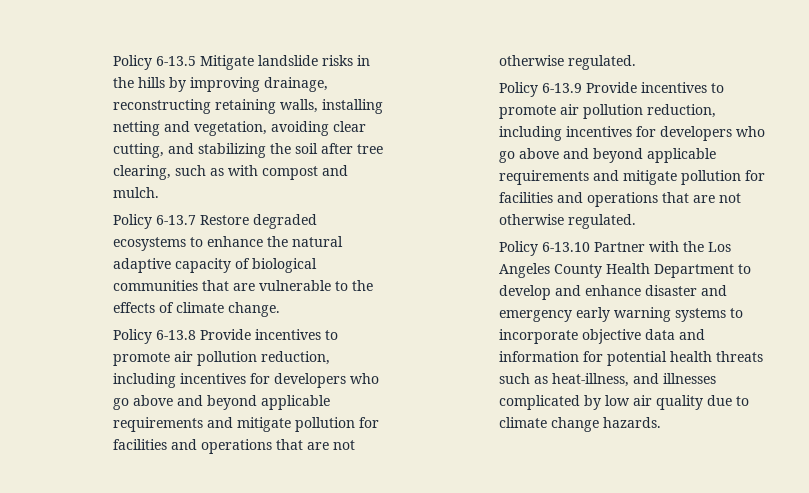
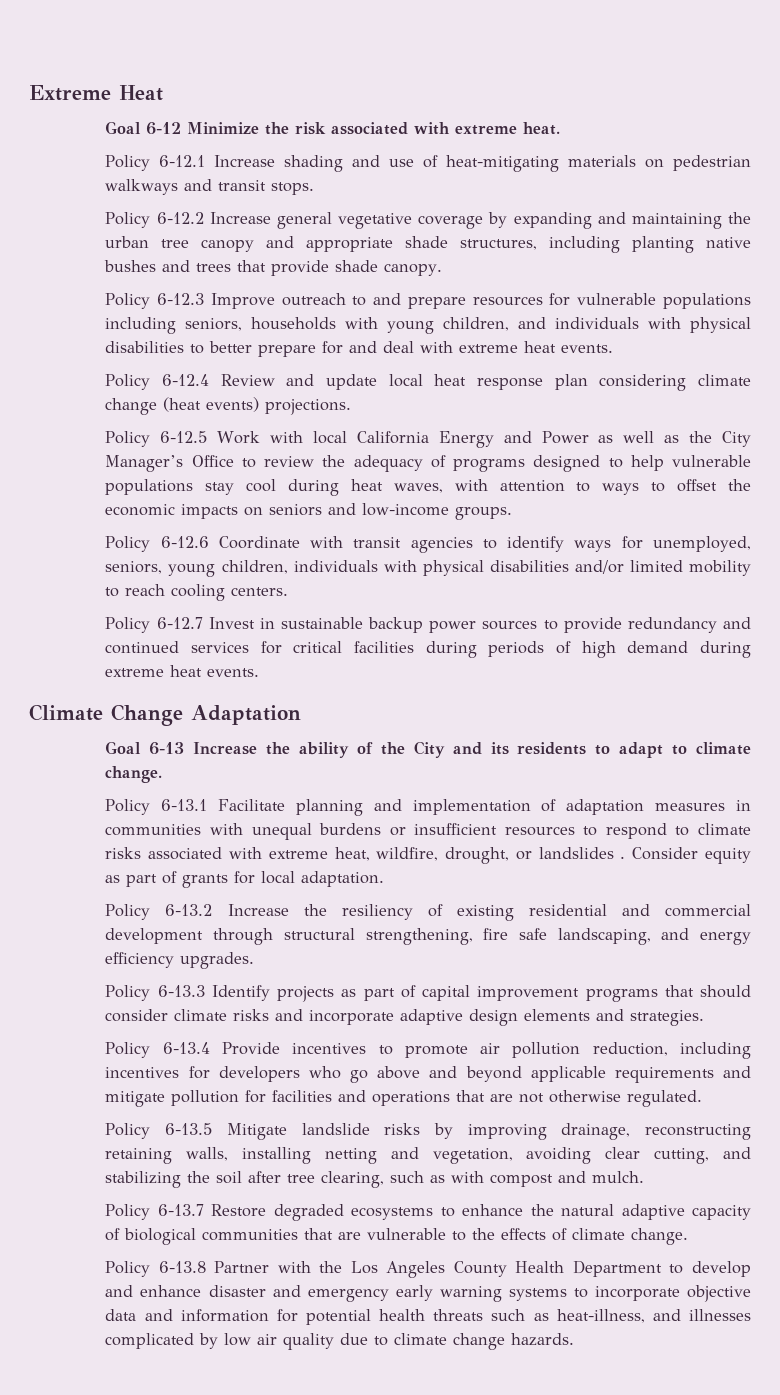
+ Extreme Heat
+ Goal 6-12 Minimize the risk associated with extreme heat.
+ Policy 6-12.1 Increase shading and use of heat-mitigating materials on pedestrian walkways and transit stops.
+ Policy 6-12.2 Increase general vegetative coverage by expanding and maintaining the urban tree canopy and appropriate shade structures, including planting native bushes and trees that provide shade canopy.
+ Policy 6-12.3 Improve outreach to and prepare resources for vulnerable populations including seniors, households with young children, and individuals with physical disabilities to better prepare for and deal with extreme heat events.
+ Policy 6-12.4 Review and update local heat response plan considering climate change (heat events) projections.
+ Policy 6-12.5 Work with local California Energy and Power as well as the City Manager’s Office to review the adequacy of programs designed to help vulnerable populations stay cool during heat waves, with attention to ways to offset the economic impacts on seniors and low-income groups.
+ Policy 6-12.6 Coordinate with transit agencies to identify ways for unemployed, seniors, young children, individuals with physical disabilities and/or limited mobility to reach cooling centers.
+ Policy 6-12.7 Invest in sustainable backup power sources to provide redundancy and continued services for critical facilities during periods of high demand during extreme heat events.
+ Climate Change Adaptation
+ Goal 6-13 Increase the ability of the City and its residents to adapt to climate change.
+ Policy 6-13.1 Facilitate planning and implementation of adaptation measures in communities with unequal burdens or insufficient resources to respond to climate risks associated with extreme heat, wildfire, drought, or landslides . Consider equity as part of grants for local adaptation.
+ Policy 6-13.2 Increase the resiliency of existing residential and commercial development through structural strengthening, fire safe landscaping, and energy efficiency upgrades.
+ Policy 6-13.3 Identify projects as part of capital improvement programs that should consider climate risks and incorporate adaptive design elements and strategies.
+ Policy 6-13.4 Provide incentives to promote air pollution reduction, including incentives for developers who go above and beyond applicable requirements and mitigate pollution for facilities and operations that are not otherwise regulated.
- Policy 6-13.5 Mitigate landslide risks in the hills by improving drainage, reconstructing retaining walls, installing netting and vegetation, avoiding clear cutting, and stabilizing the soil after tree clearing, such as with compost and mulch.
+ Policy 6-13.5 Mitigate landslide risks by improving drainage, reconstructing retaining walls, installing netting and vegetation, avoiding clear cutting, and stabilizing the soil after tree clearing, such as with compost and mulch.
- Policy 6-13.8 Provide incentives to promote air pollution reduction, including incentives for developers who go above and beyond applicable requirements and mitigate pollution for facilities and operations that are not otherwise regulated.
- Policy 6-13.9 Provide incentives to promote air pollution reduction, including incentives for developers who go above and beyond applicable requirements and mitigate pollution for facilities and operations that are not otherwise regulated.
- Policy 6-13.10 Partner with the Los Angeles County Health Department to develop and enhance disaster and emergency early warning systems to incorporate objective data and information for potential health threats such as heat-illness, and illnesses complicated by low air quality due to climate change hazards.
+ Policy 6-13.8 Partner with the Los Angeles County Health Department to develop and enhance disaster and emergency early warning systems to incorporate objective data and information for potential health threats such as heat-illness, and illnesses complicated by low air quality due to climate change hazards.

